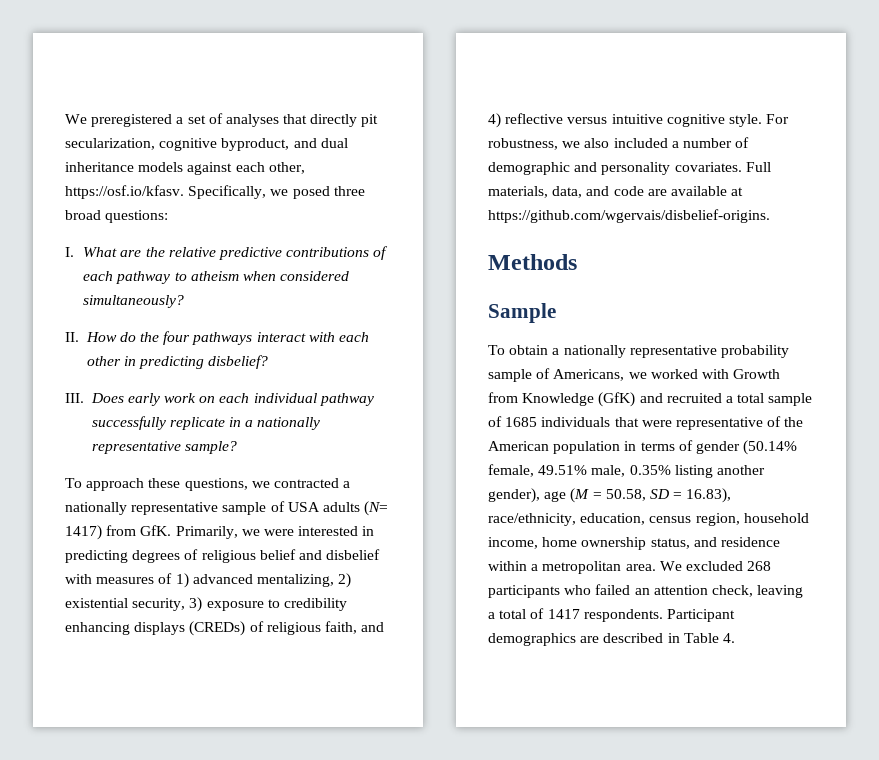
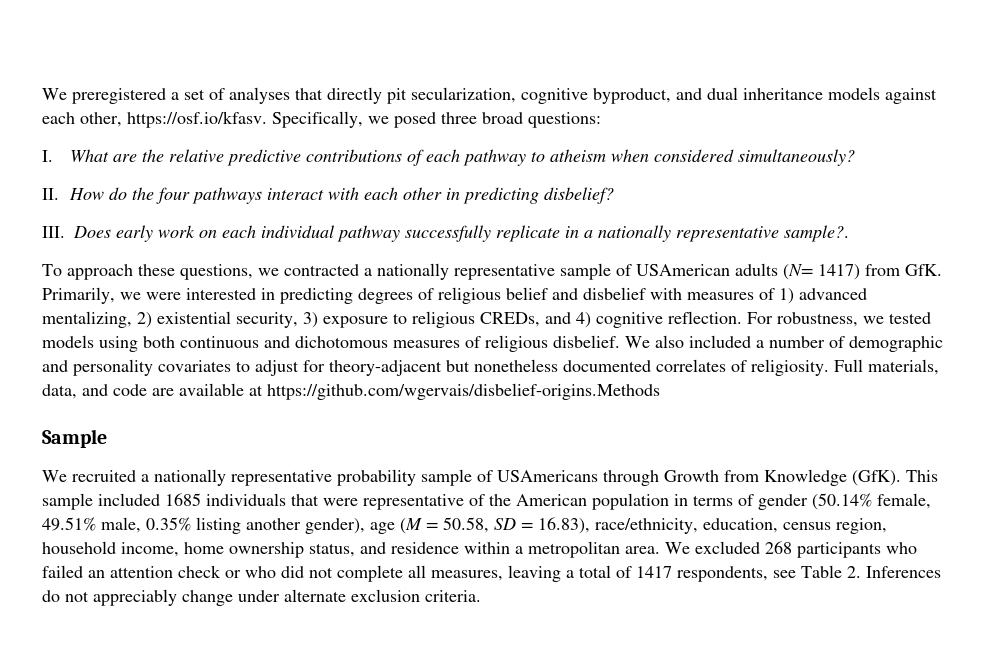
- III. Does early work on each individual pathway successfully replicate in a nationally representative sample?
+ III. Does early work on each individual pathway successfully replicate in a nationally representative sample?.
- To approach these questions, we contracted a nationally representative sample of USA adults (N= 1417) from GfK. Primarily, we were interested in predicting degrees of religious belief and disbelief with measures of 1) advanced mentalizing, 2) existential security, 3) exposure to credibility enhancing displays (CREDs) of religious faith, and 4) reflective versus intuitive cognitive style. For robustness, we also included a number of demographic and personality covariates.
+ To approach these questions, we contracted a nationally representative sample of USAmerican adults (N= 1417) from GfK. Primarily, we were interested in predicting degrees of religious belief and disbelief with measures of 1) advanced mentalizing, 2) existential security, 3) exposure to religious CREDs, and 4) cognitive reflection. For robustness, we tested models using both continuous and dichotomous measures of religious disbelief. We also included a number of demographic and personality covariates to adjust for theory-adjacent but nonetheless documented correlates of religiosity.
- Full materials, data, and code are available at https://github.com/wgervais/disbelief-origins.
- Methods
+ Full materials, data, and code are available at https://github.com/wgervais/disbelief-origins.Methods
- To obtain a nationally representative probability sample of Americans, we worked with Growth from Knowledge (GfK) and recruited a total sample of 1685 individuals that were representative of the American population in terms of gender (50.14% female, 49.51% male, 0.35% listing another gender), age (M = 50.58, SD = 16.83), race/ethnicity, education, census region, household income, home ownership status, and residence within a metropolitan area.
+ We recruited a nationally representative probability sample of USAmericans through Growth from Knowledge (GfK). This sample included 1685 individuals that were representative of the American population in terms of gender (50.14% female, 49.51% male, 0.35% listing another gender), age (M = 50.58, SD = 16.83), race/ethnicity, education, census region, household income, home ownership status, and residence within a metropolitan area.
- We excluded 268 participants who failed an attention check, leaving a total of 1417 respondents. Participant demographics are described in Table 4.
+ We excluded 268 participants who failed an attention check or who did not complete all measures, leaving a total of 1417 respondents, see Table 2. Inferences do not appreciably change under alternate exclusion criteria.

